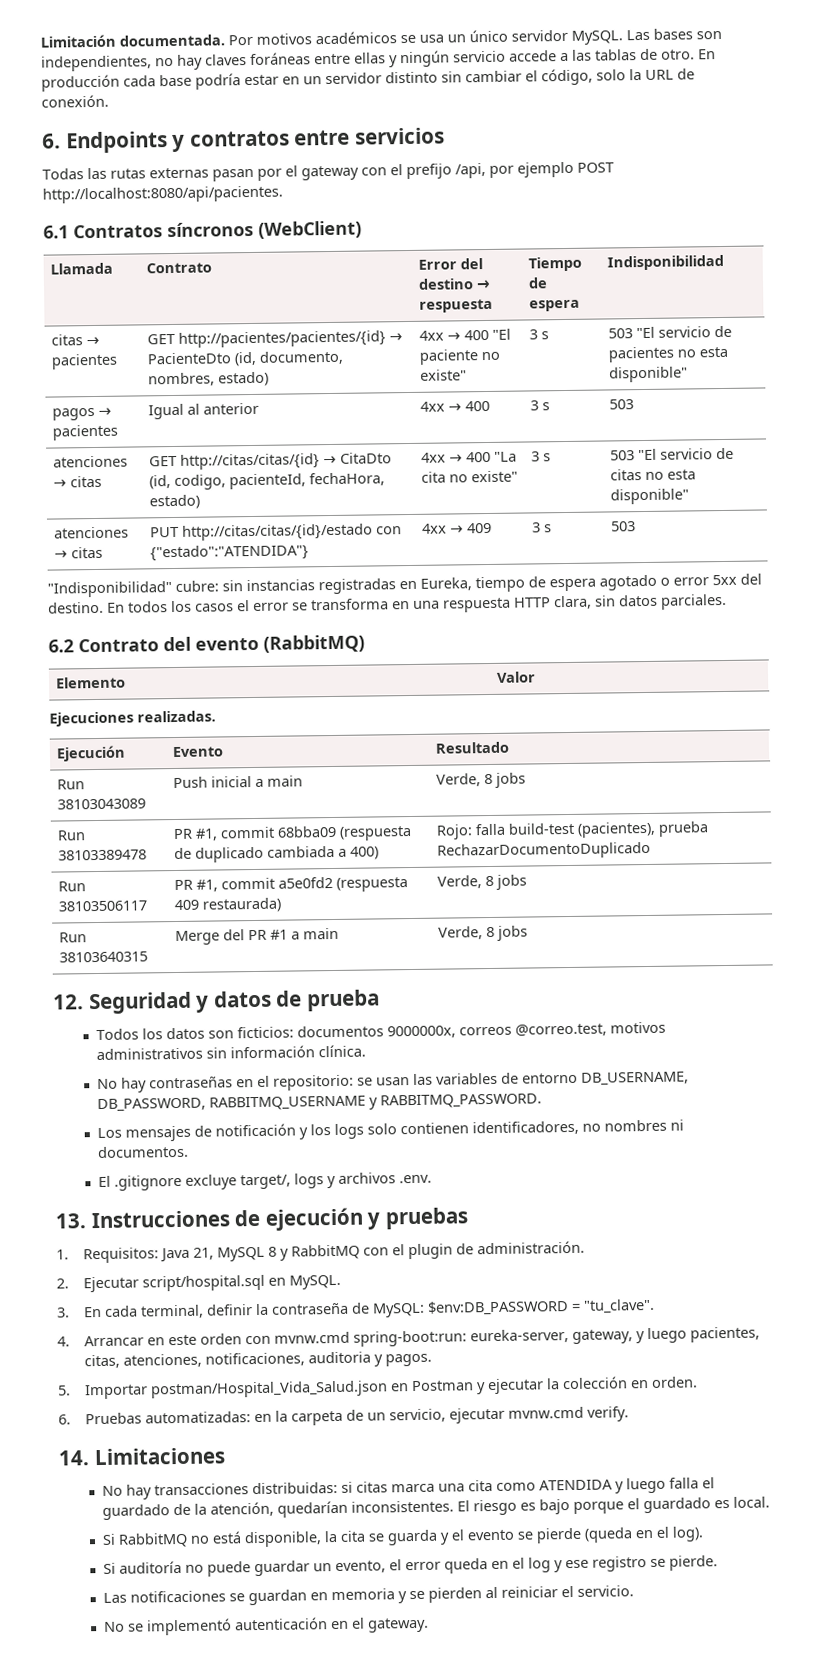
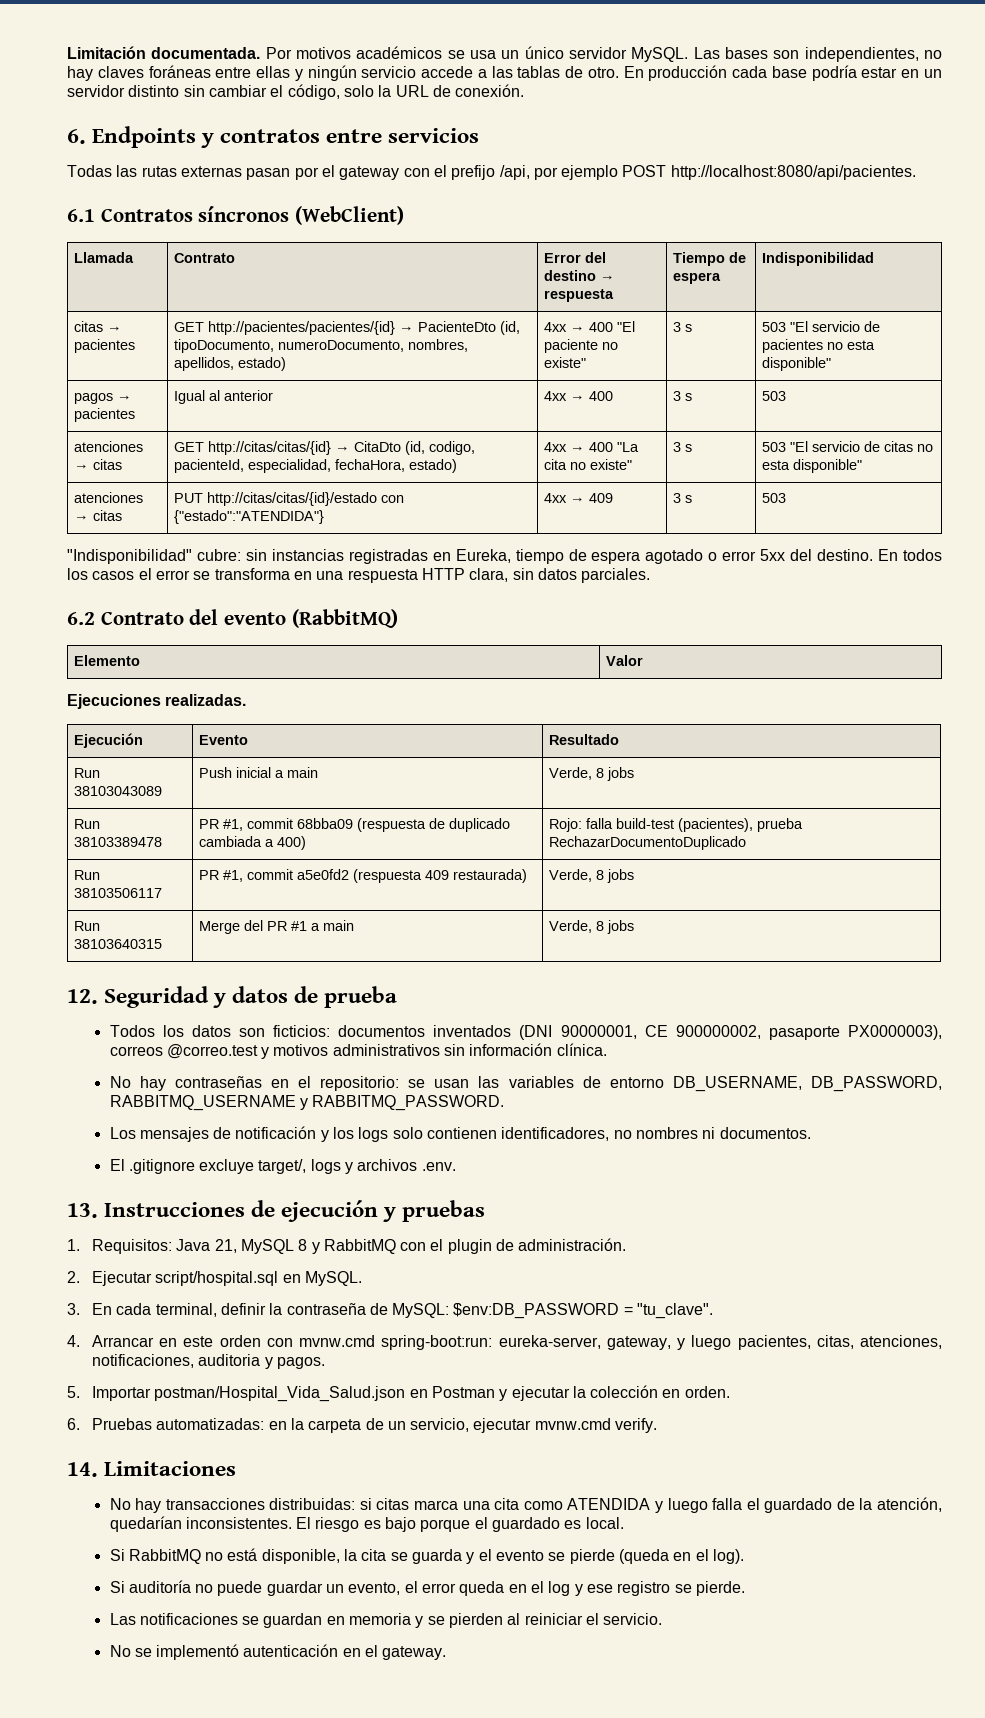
- citas → pacientes | GET http://pacientes/pacientes/{id} → PacienteDto (id, documento, nombres, estado) | 4xx → 400 "El paciente no existe" | 3 s | 503 "El servicio de pacientes no esta disponible"
+ citas → pacientes | GET http://pacientes/pacientes/{id} → PacienteDto (id, tipoDocumento, numeroDocumento, nombres, apellidos, estado) | 4xx → 400 "El paciente no existe" | 3 s | 503 "El servicio de pacientes no esta disponible"
- atenciones → citas | GET http://citas/citas/{id} → CitaDto (id, codigo, pacienteId, fechaHora, estado) | 4xx → 400 "La cita no existe" | 3 s | 503 "El servicio de citas no esta disponible"
+ atenciones → citas | GET http://citas/citas/{id} → CitaDto (id, codigo, pacienteId, especialidad, fechaHora, estado) | 4xx → 400 "La cita no existe" | 3 s | 503 "El servicio de citas no esta disponible"
- Todos los datos son ficticios: documentos 9000000x, correos @correo.test, motivos administrativos sin información clínica.
+ Todos los datos son ficticios: documentos inventados (DNI 90000001, CE 900000002, pasaporte PX0000003), correos @correo.test y motivos administrativos sin información clínica.

